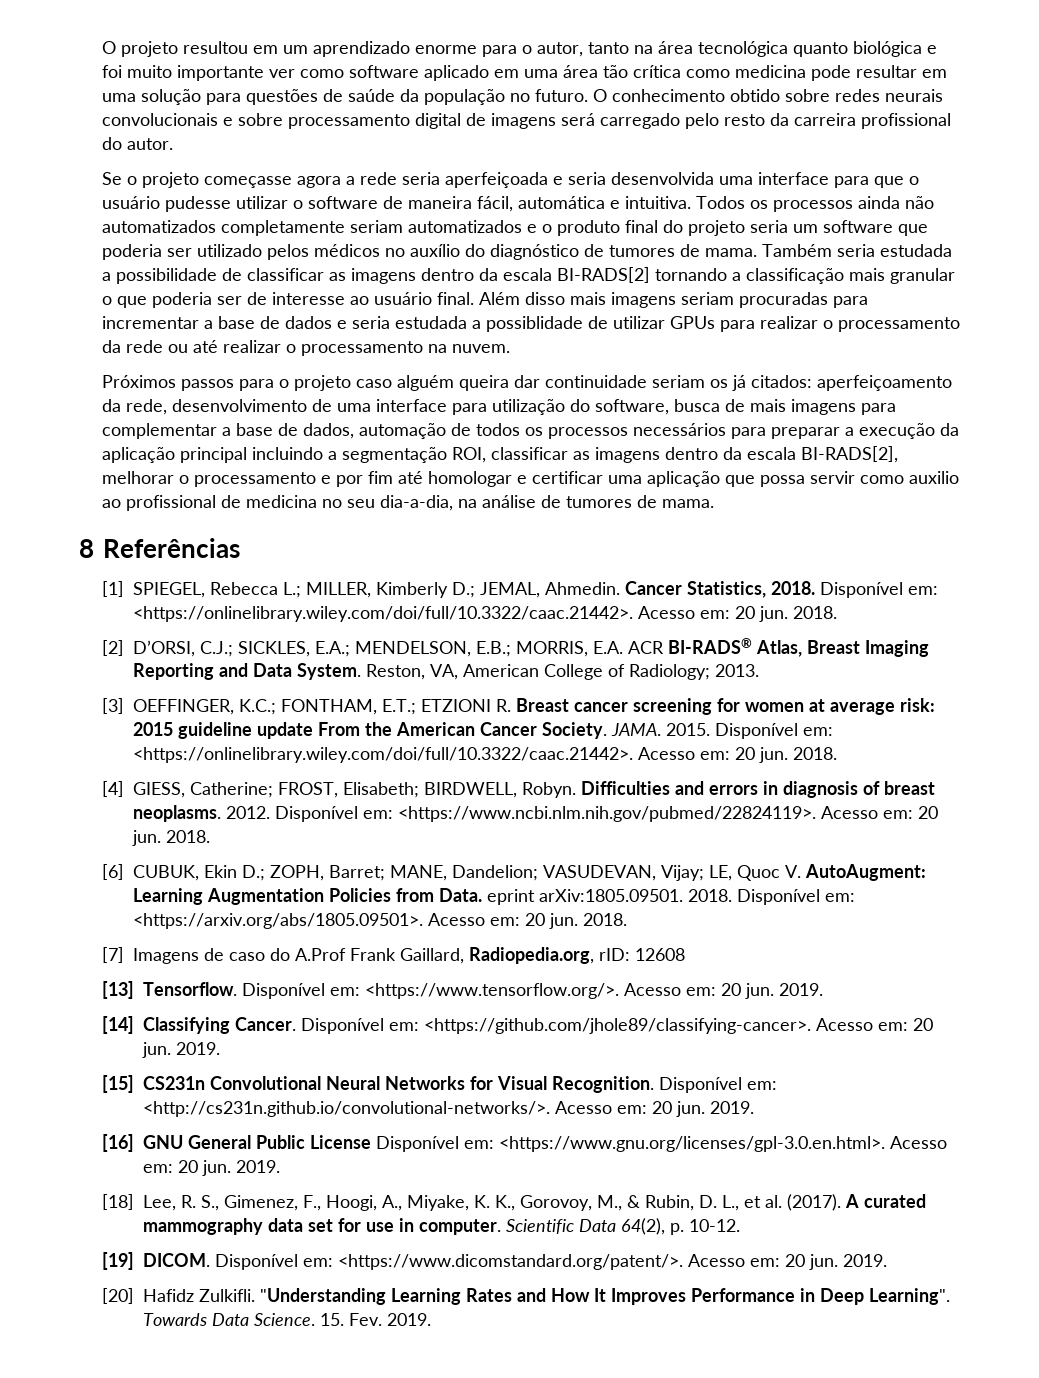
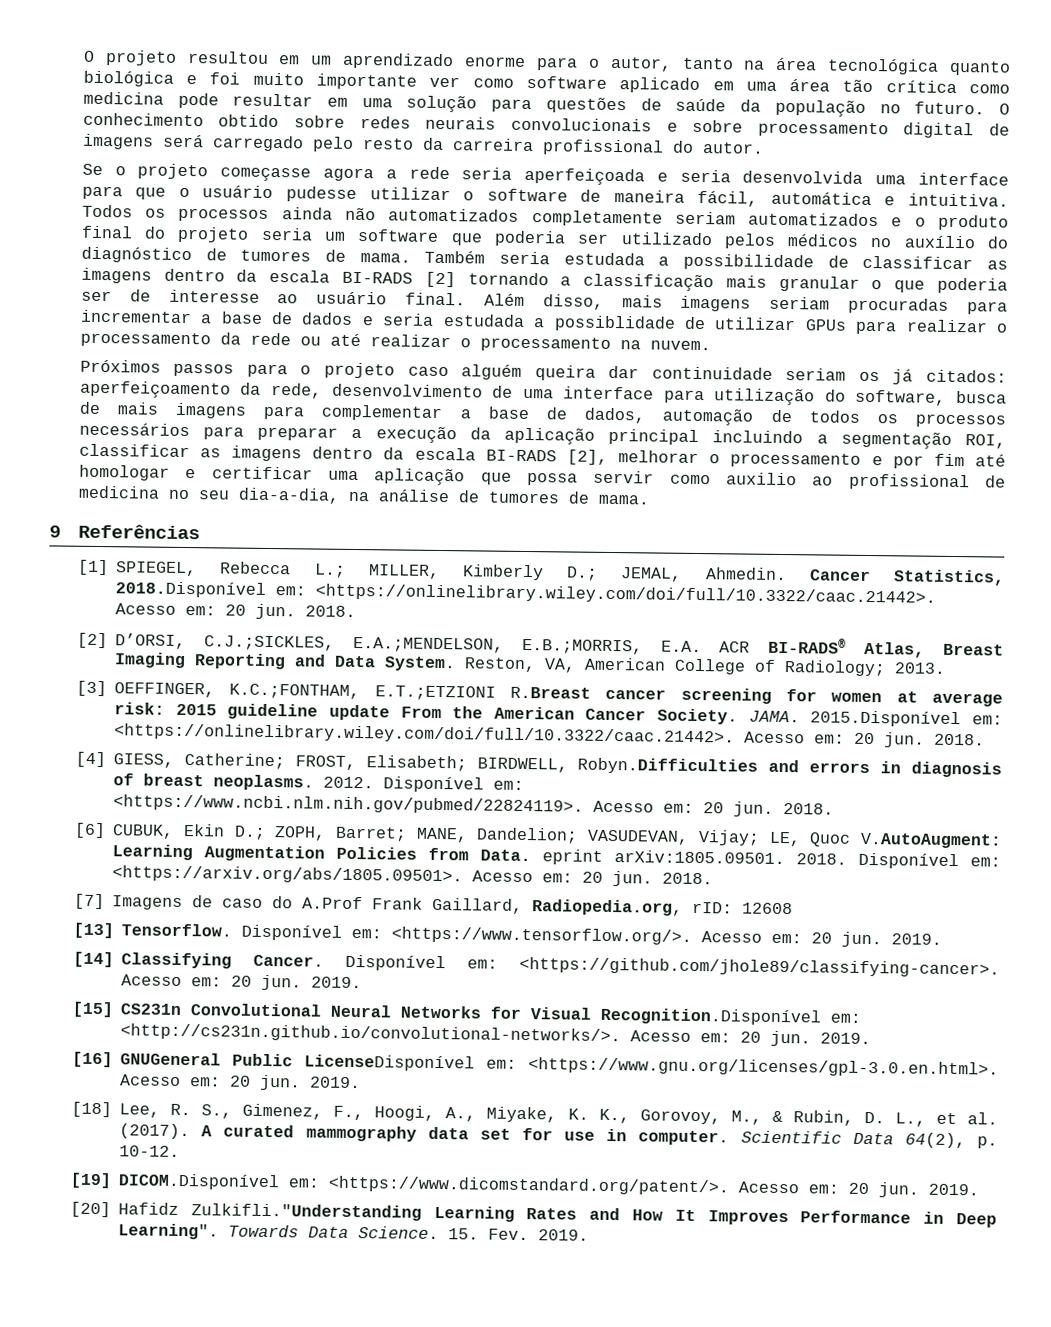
- Também seria estudada a possibilidade de classificar as imagens dentro da escala BI-RADS[2] tornando a classificação mais granular o que poderia ser de interesse ao usuário final.
+ Também seria estudada a possibilidade de classificar as imagens dentro da escala BI-RADS [2] tornando a classificação mais granular o que poderia ser de interesse ao usuário final.
- Além disso mais imagens seriam procuradas para incrementar a base de dados e seria estudada a possiblidade de utilizar GPUs para realizar o processamento da rede ou até realizar o processamento na nuvem.
+ Além disso, mais imagens seriam procuradas para incrementar a base de dados e seria estudada a possiblidade de utilizar GPUs para realizar o processamento da rede ou até realizar o processamento na nuvem.
- aperfeiçoamento da rede, desenvolvimento de uma interface para utilização do software, busca de mais imagens para complementar a base de dados, automação de todos os processos necessários para preparar a execução da aplicação principal incluindo a segmentação ROI, classificar as imagens dentro da escala BI-RADS[2], melhorar o processamento e por fim até homologar e certificar uma aplicação que possa servir como auxilio ao profissional de medicina no seu dia-a-dia, na análise de tumores de mama.
+ aperfeiçoamento da rede, desenvolvimento de uma interface para utilização do software, busca de mais imagens para complementar a base de dados, automação de todos os processos necessários para preparar a execução da aplicação principal incluindo a segmentação ROI, classificar as imagens dentro da escala BI-RADS [2], melhorar o processamento e por fim até homologar e certificar uma aplicação que possa servir como auxilio ao profissional de medicina no seu dia-a-dia, na análise de tumores de mama.
- 8 Referências
+ 9 Referências
- Cancer Statistics, 2018. Disponível em: <https://onlinelibrary.wiley.com/doi/full/10.3322/caac.21442>. Acesso em: 20 jun.
+ Cancer Statistics, 2018.Disponível em: <https://onlinelibrary.wiley.com/doi/full/10.3322/caac.21442>. Acesso em: 20 jun.
- [2] D’ORSI, C.J.; SICKLES, E.A.; MENDELSON, E.B.; MORRIS, E.A. ACR BI-RADS® Atlas, Breast Imaging Reporting and Data System.
+ [2] D’ORSI, C.J.;SICKLES, E.A.;MENDELSON, E.B.;MORRIS, E.A. ACR BI-RADS® Atlas, Breast Imaging Reporting and Data System.
- [3] OEFFINGER, K.C.; FONTHAM, E.T.; ETZIONI R. Breast cancer screening for women at average risk: 2015 guideline update From the American Cancer Society.
+ [3] OEFFINGER, K.C.;FONTHAM, E.T.;ETZIONI R.Breast cancer screening for women at average risk: 2015 guideline update From the American Cancer Society.
- 2015. Disponível em: <https://onlinelibrary.wiley.com/doi/full/10.3322/caac.21442>. Acesso em: 20 jun.
+ 2015.Disponível em: <https://onlinelibrary.wiley.com/doi/full/10.3322/caac.21442>. Acesso em: 20 jun.
- [4] GIESS, Catherine; FROST, Elisabeth; BIRDWELL, Robyn. Difficulties and errors in diagnosis of breast neoplasms.
+ [4] GIESS, Catherine; FROST, Elisabeth; BIRDWELL, Robyn.Difficulties and errors in diagnosis of breast neoplasms.
- [6] CUBUK, Ekin D.; ZOPH, Barret; MANE, Dandelion; VASUDEVAN, Vijay; LE, Quoc V. AutoAugment: Learning Augmentation Policies from Data. eprint arXiv:1805.09501. 2018.
+ [6] CUBUK, Ekin D.; ZOPH, Barret; MANE, Dandelion; VASUDEVAN, Vijay; LE, Quoc V.AutoAugment: Learning Augmentation Policies from Data. eprint arXiv:1805.09501. 2018.
- [15] CS231n Convolutional Neural Networks for Visual Recognition. Disponível em: <http://cs231n.github.io/convolutional-networks/>. Acesso em: 20 jun.
+ [15] CS231n Convolutional Neural Networks for Visual Recognition.Disponível em: <http://cs231n.github.io/convolutional-networks/>. Acesso em: 20 jun.
- [16] GNU General Public License Disponível em: <https://www.gnu.org/licenses/gpl-3.0.en.html>. Acesso em: 20 jun.
+ [16] GNUGeneral Public LicenseDisponível em: <https://www.gnu.org/licenses/gpl-3.0.en.html>. Acesso em: 20 jun.
- [19] DICOM. Disponível em: <https://www.dicomstandard.org/patent/>. Acesso em: 20 jun.
+ [19] DICOM.Disponível em: <https://www.dicomstandard.org/patent/>. Acesso em: 20 jun.
- [20] Hafidz Zulkifli. "Understanding Learning Rates and How It Improves Performance in Deep Learning".
+ [20] Hafidz Zulkifli."Understanding Learning Rates and How It Improves Performance in Deep Learning".

